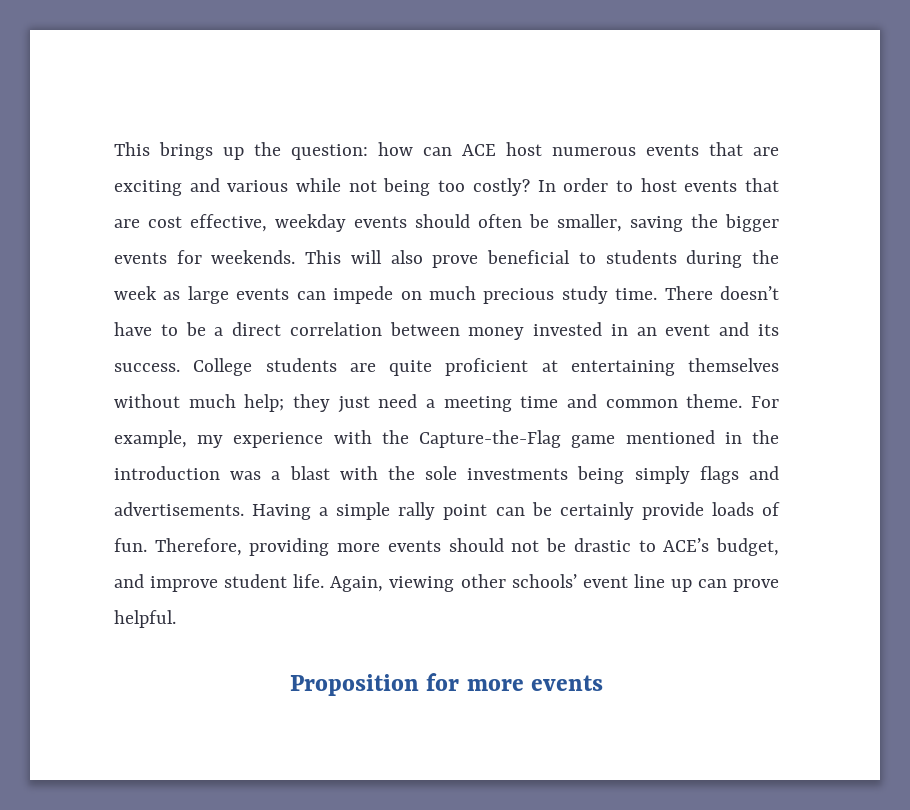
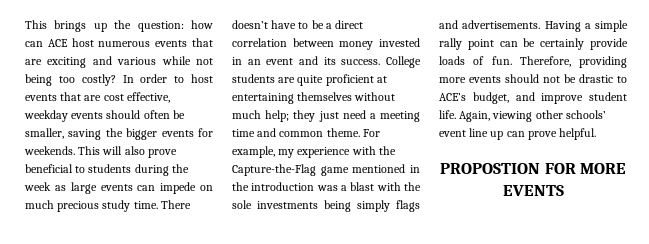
- Proposition for more events
+ PROPOSTION FOR MORE EVENTS

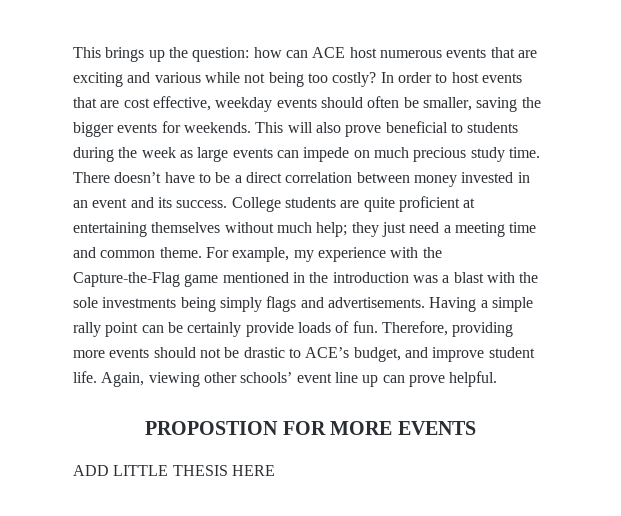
+ ADD LITTLE THESIS HERE

